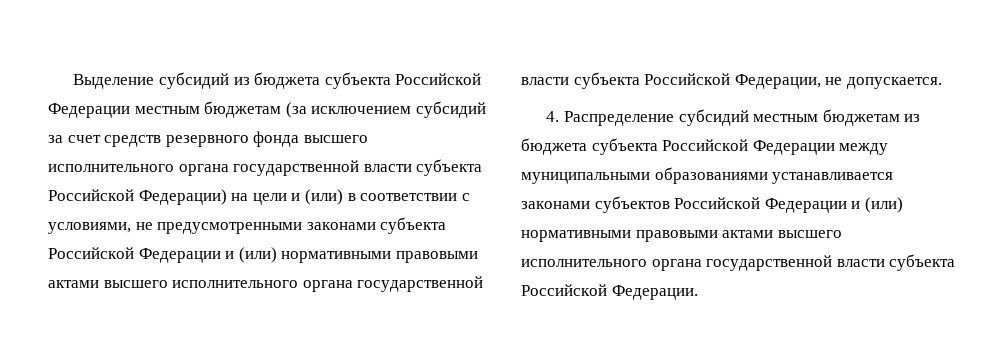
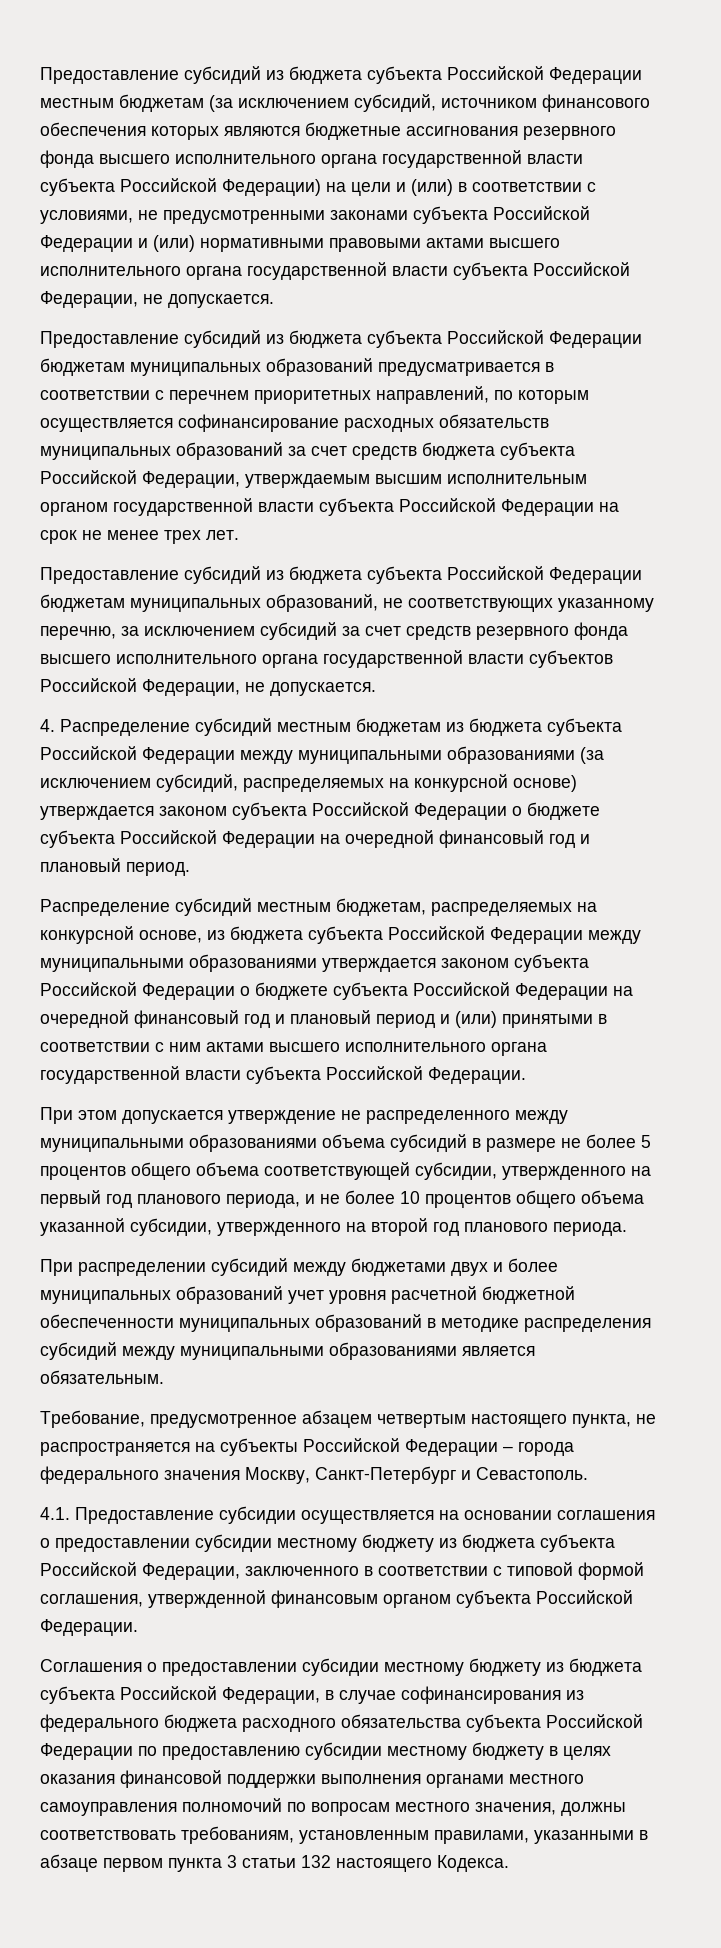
- Выделение субсидий из бюджета субъекта Российской Федерации местным бюджетам (за исключением субсидий за счет средств резервного фонда высшего исполнительного органа государственной власти субъекта Российской Федерации) на цели и (или) в соответствии с условиями, не предусмотренными законами субъекта Российской Федерации и (или) нормативными правовыми актами высшего исполнительного органа государственной власти субъекта Российской Федерации, не допускается.
+ Предоставление субсидий из бюджета субъекта Российской Федерации местным бюджетам (за исключением субсидий, источником финансового обеспечения которых являются бюджетные ассигнования резервного фонда высшего исполнительного органа государственной власти субъекта Российской Федерации) на цели и (или) в соответствии с условиями, не предусмотренными законами субъекта Российской Федерации и (или) нормативными правовыми актами высшего исполнительного органа государственной власти субъекта Российской Федерации, не допускается.
+ Предоставление субсидий из бюджета субъекта Российской Федерации бюджетам муниципальных образований предусматривается в соответствии с перечнем приоритетных направлений, по которым осуществляется софинансирование расходных обязательств муниципальных образований за счет средств бюджета субъекта Российской Федерации, утверждаемым высшим исполнительным органом государственной власти субъекта Российской Федерации на срок не менее трех лет.
+ Предоставление субсидий из бюджета субъекта Российской Федерации бюджетам муниципальных образований, не соответствующих указанному перечню, за исключением субсидий за счет средств резервного фонда высшего исполнительного органа государственной власти субъектов Российской Федерации, не допускается.
- 4. Распределение субсидий местным бюджетам из бюджета субъекта Российской Федерации между муниципальными образованиями устанавливается законами субъектов Российской Федерации и (или) нормативными правовыми актами высшего исполнительного органа государственной власти субъекта Российской Федерации.
+ 4. Распределение субсидий местным бюджетам из бюджета субъекта Российской Федерации между муниципальными образованиями (за исключением субсидий, распределяемых на конкурсной основе) утверждается законом субъекта Российской Федерации о бюджете субъекта Российской Федерации на очередной финансовый год и плановый период.
+ Распределение субсидий местным бюджетам, распределяемых на конкурсной основе, из бюджета субъекта Российской Федерации между муниципальными образованиями утверждается законом субъекта Российской Федерации о бюджете субъекта Российской Федерации на очередной финансовый год и плановый период и (или) принятыми в соответствии с ним актами высшего исполнительного органа государственной власти субъекта Российской Федерации.
+ При этом допускается утверждение не распределенного между муниципальными образованиями объема субсидий в размере не более 5 процентов общего объема соответствующей субсидии, утвержденного на первый год планового периода, и не более 10 процентов общего объема указанной субсидии, утвержденного на второй год планового периода.
+ При распределении субсидий между бюджетами двух и более муниципальных образований учет уровня расчетной бюджетной обеспеченности муниципальных образований в методике распределения субсидий между муниципальными образованиями является обязательным.
+ Требование, предусмотренное абзацем четвертым настоящего пункта, не распространяется на субъекты Российской Федерации – города федерального значения Москву, Санкт-Петербург и Севастополь.
+ 4.1. Предоставление субсидии осуществляется на основании соглашения о предоставлении субсидии местному бюджету из бюджета субъекта Российской Федерации, заключенного в соответствии с типовой формой соглашения, утвержденной финансовым органом субъекта Российской Федерации.
+ Соглашения о предоставлении субсидии местному бюджету из бюджета субъекта Российской Федерации, в случае софинансирования из федерального бюджета расходного обязательства субъекта Российской Федерации по предоставлению субсидии местному бюджету в целях оказания финансовой поддержки выполнения органами местного самоуправления полномочий по вопросам местного значения, должны соответствовать требованиям, установленным правилами, указанными в абзаце первом пункта 3 статьи 132 настоящего Кодекса.

